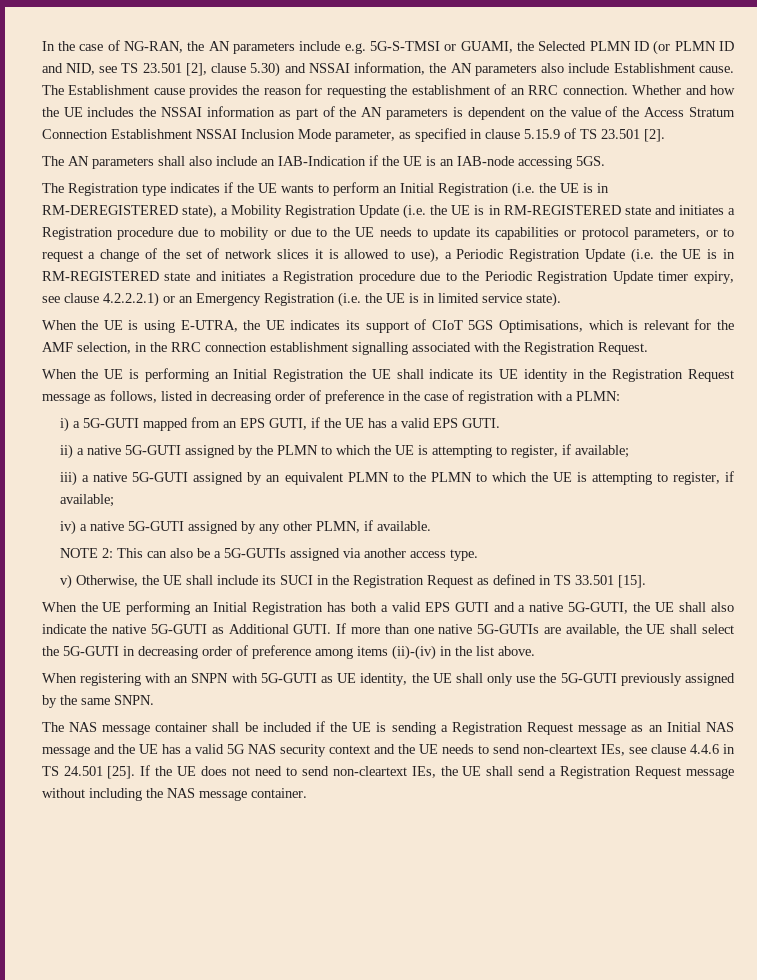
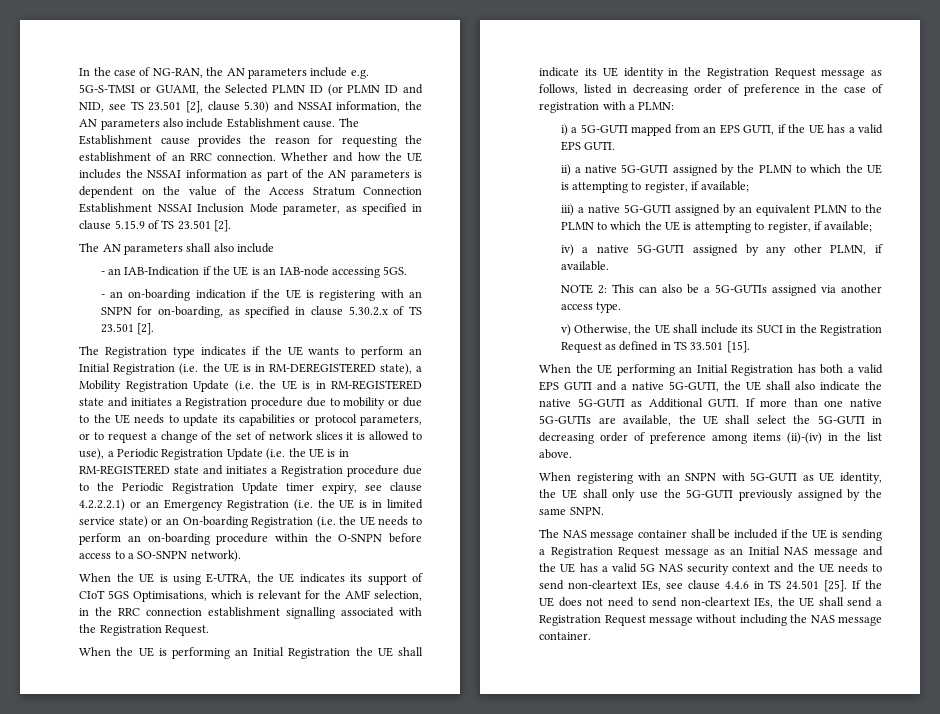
- The AN parameters shall also include an IAB-Indication if the UE is an IAB-node accessing 5GS.
+ The AN parameters shall also include
+ - an IAB-Indication if the UE is an IAB-node accessing 5GS.
+ - an on-boarding indication if the UE is registering with an SNPN for on-boarding, as specified in clause 5.30.2.x of TS 23.501 [2].
- The Registration type indicates if the UE wants to perform an Initial Registration (i.e. the UE is in RM-DEREGISTERED state), a Mobility Registration Update (i.e. the UE is in RM-REGISTERED state and initiates a Registration procedure due to mobility or due to the UE needs to update its capabilities or protocol parameters, or to request a change of the set of network slices it is allowed to use), a Periodic Registration Update (i.e. the UE is in RM-REGISTERED state and initiates a Registration procedure due to the Periodic Registration Update timer expiry, see clause 4.2.2.2.1) or an Emergency Registration (i.e. the UE is in limited service state).
+ The Registration type indicates if the UE wants to perform an Initial Registration (i.e. the UE is in RM-DEREGISTERED state), a Mobility Registration Update (i.e. the UE is in RM-REGISTERED state and initiates a Registration procedure due to mobility or due to the UE needs to update its capabilities or protocol parameters, or to request a change of the set of network slices it is allowed to use), a Periodic Registration Update (i.e. the UE is in RM-REGISTERED state and initiates a Registration procedure due to the Periodic Registration Update timer expiry, see clause 4.2.2.2.1) or an Emergency Registration (i.e. the UE is in limited service state) or an On-boarding Registration (i.e. the UE needs to perform an on-boarding procedure within the O-SNPN before access to a SO-SNPN network).

